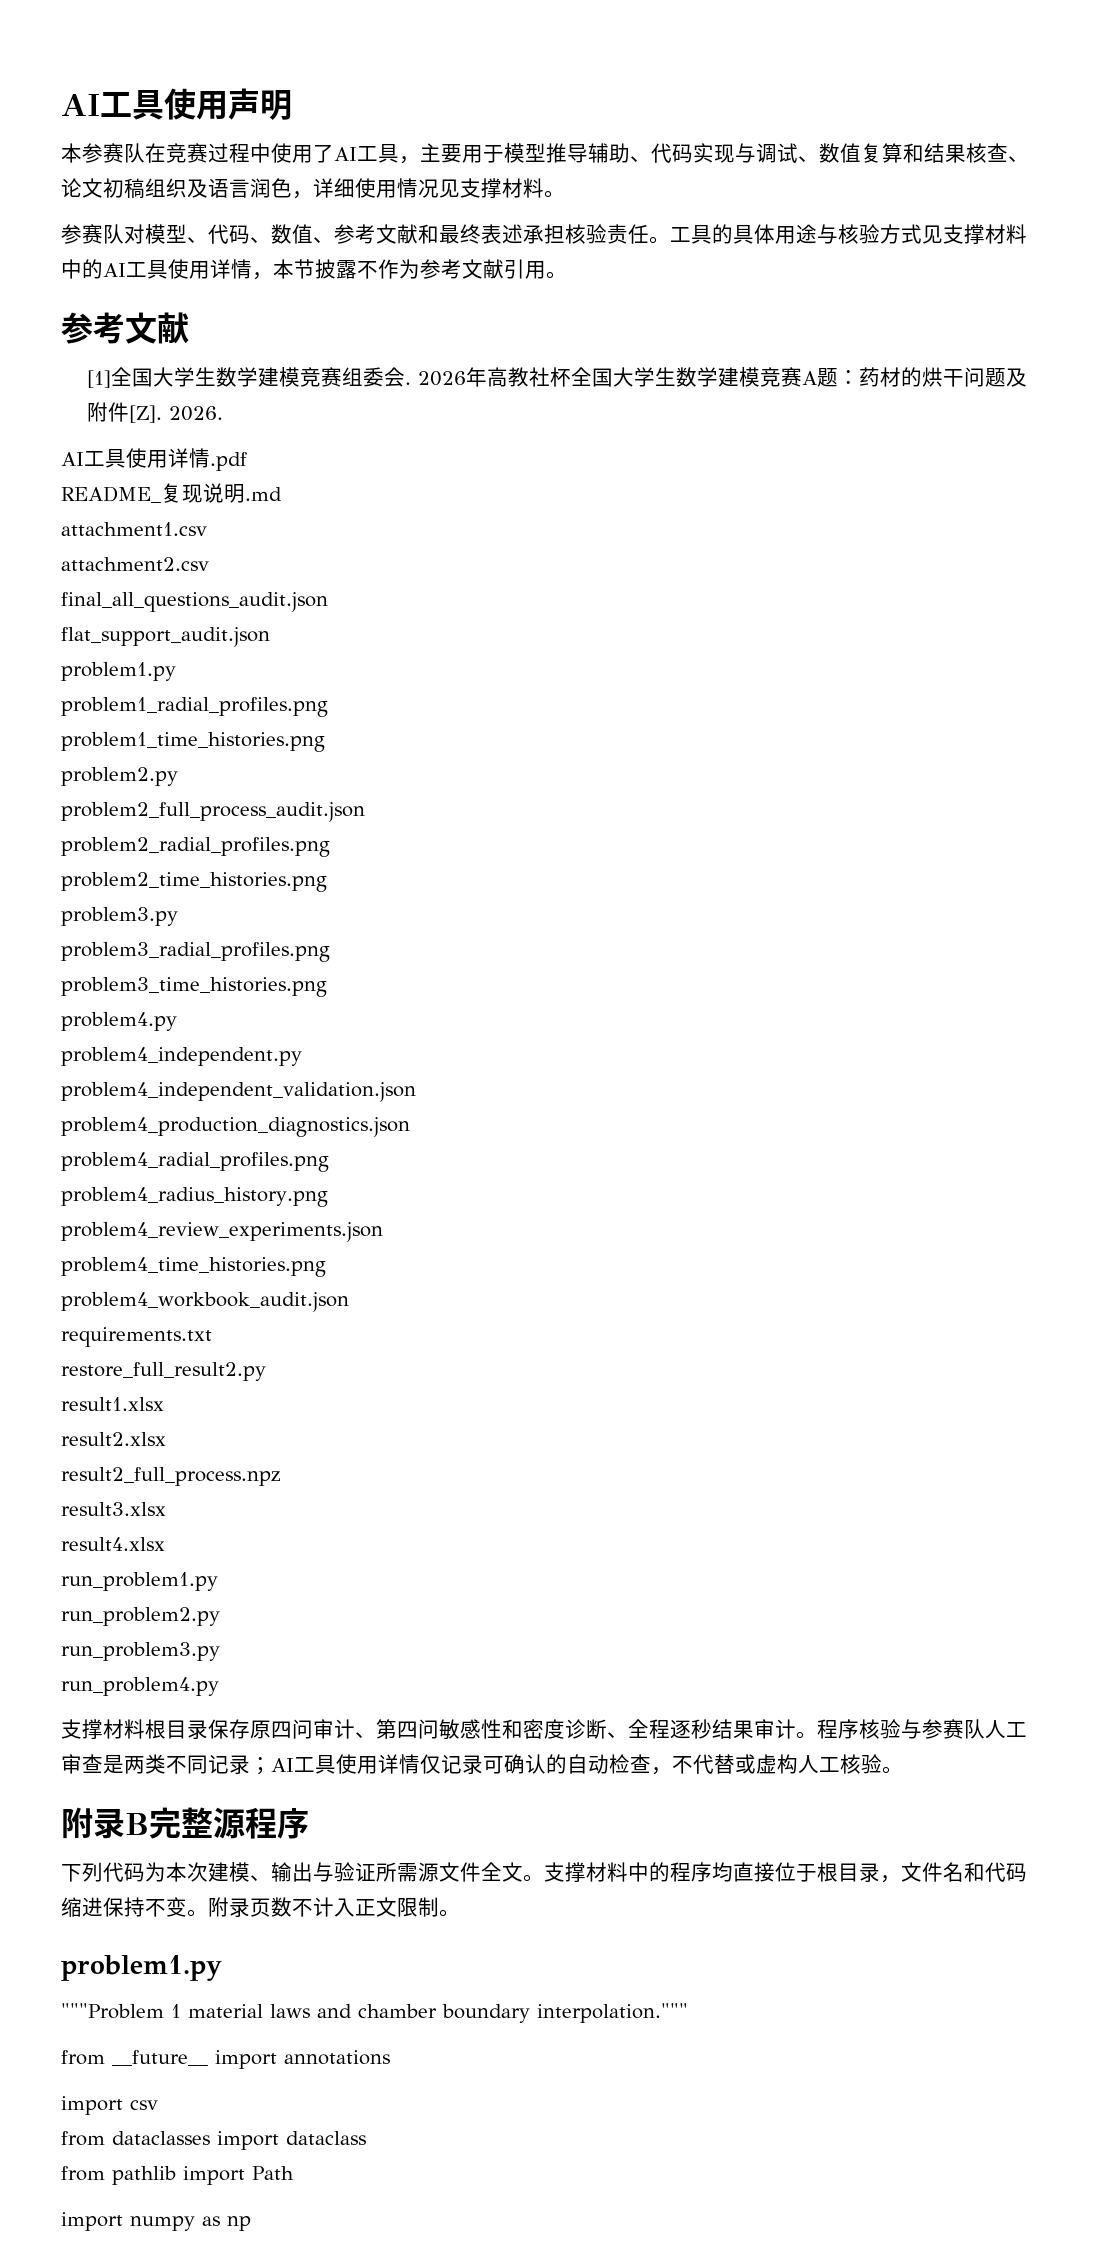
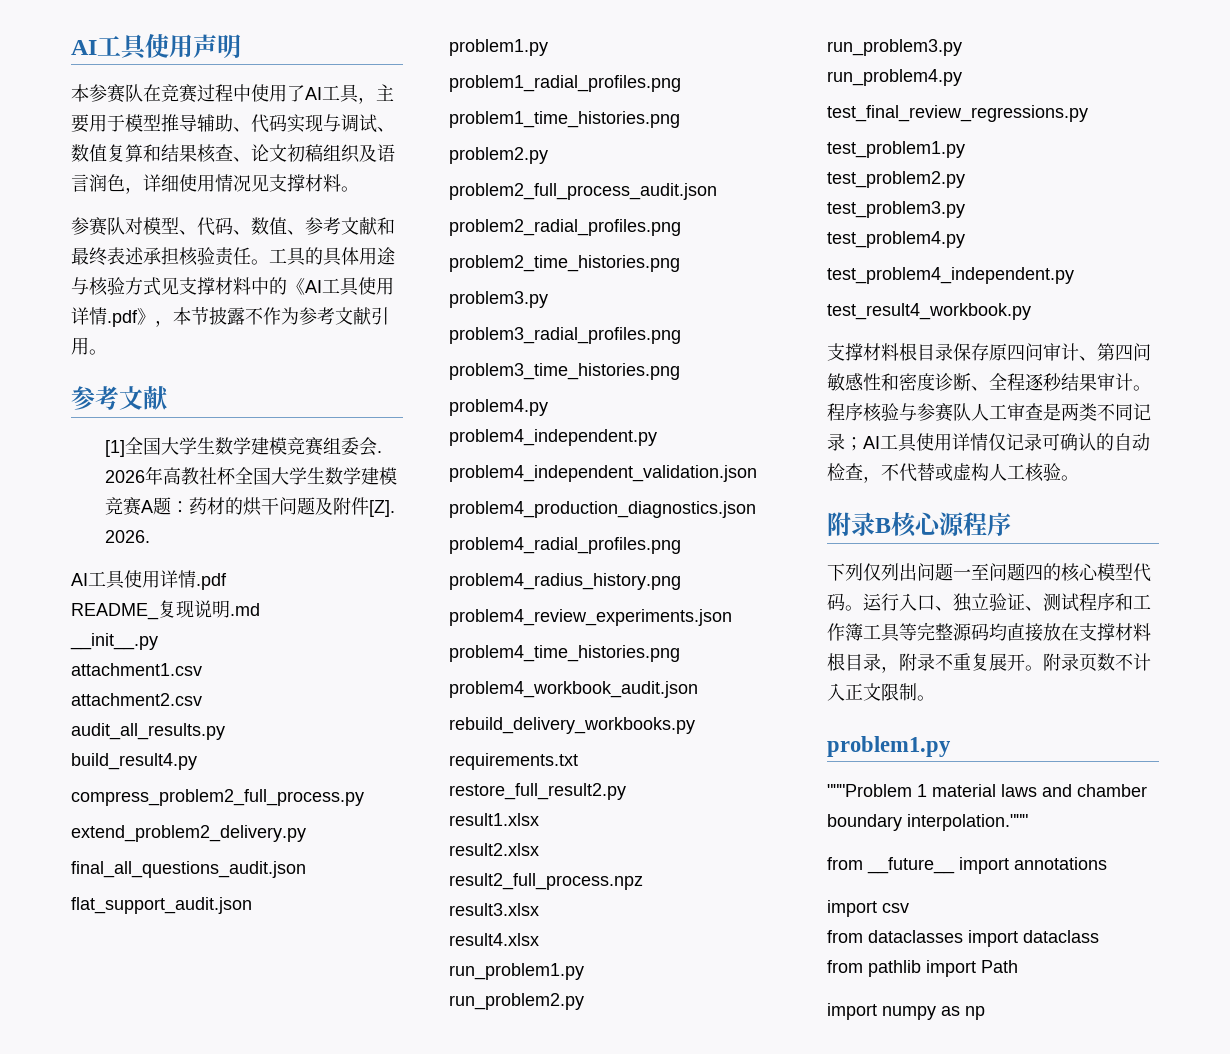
- 工具的具体用途与核验方式见支撑材料中的AI工具使用详情，本节披露不作为参考文献引用。
+ 工具的具体用途与核验方式见支撑材料中的《AI工具使用详情.pdf》，本节披露不作为参考文献引用。
+ __init__.py
+ audit_all_results.py
+ build_result4.py
+ compress_problem2_full_process.py
+ extend_problem2_delivery.py
+ rebuild_delivery_workbooks.py
+ test_final_review_regressions.py
+ test_problem1.py
+ test_problem2.py
+ test_problem3.py
+ test_problem4.py
+ test_problem4_independent.py
+ test_result4_workbook.py
- 附录B完整源程序
+ 附录B核心源程序
- 下列代码为本次建模、输出与验证所需源文件全文。支撑材料中的程序均直接位于根目录，文件名和代码缩进保持不变。
+ 下列仅列出问题一至问题四的核心模型代码。运行入口、独立验证、测试程序和工作簿工具等完整源码均直接放在支撑材料根目录，附录不重复展开。

